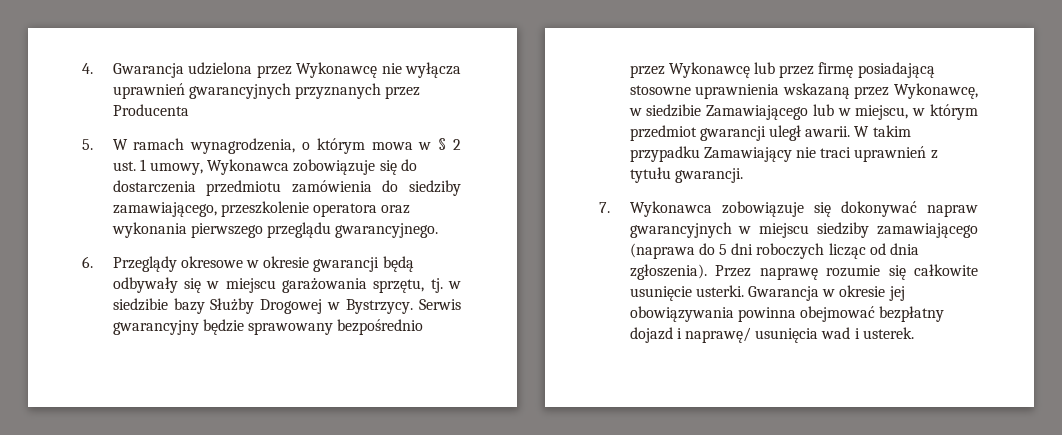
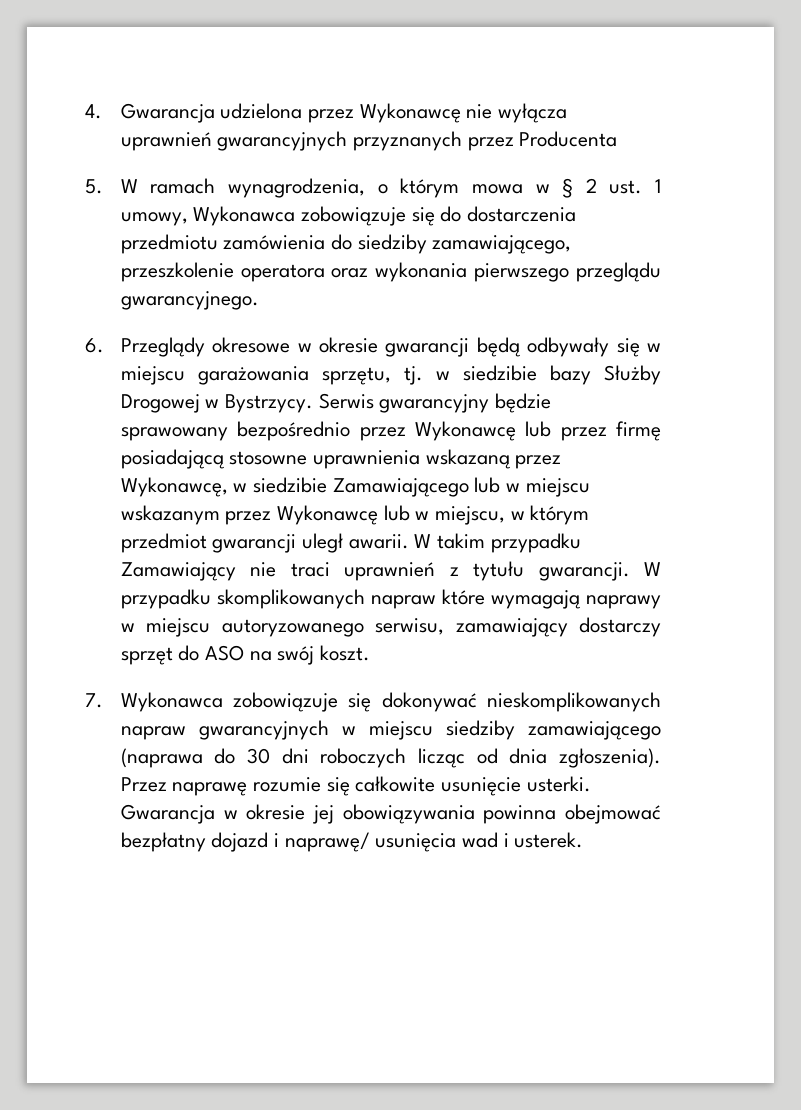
- Serwis gwarancyjny będzie sprawowany bezpośrednio przez Wykonawcę lub przez firmę posiadającą stosowne uprawnienia wskazaną przez Wykonawcę, w siedzibie Zamawiającego lub w miejscu, w którym przedmiot gwarancji uległ awarii.
+ Serwis gwarancyjny będzie sprawowany bezpośrednio przez Wykonawcę lub przez firmę posiadającą stosowne uprawnienia wskazaną przez Wykonawcę, w siedzibie Zamawiającego lub w miejscu wskazanym przez Wykonawcę lub w miejscu, w którym przedmiot gwarancji uległ awarii.
+ W przypadku skomplikowanych napraw które wymagają naprawy w miejscu autoryzowanego serwisu, zamawiający dostarczy sprzęt do ASO na swój koszt.
- 7. Wykonawca zobowiązuje się dokonywać napraw gwarancyjnych w miejscu siedziby zamawiającego (naprawa do 5 dni roboczych licząc od dnia zgłoszenia).
+ 7. Wykonawca zobowiązuje się dokonywać nieskomplikowanych napraw gwarancyjnych w miejscu siedziby zamawiającego (naprawa do 30 dni roboczych licząc od dnia zgłoszenia).

